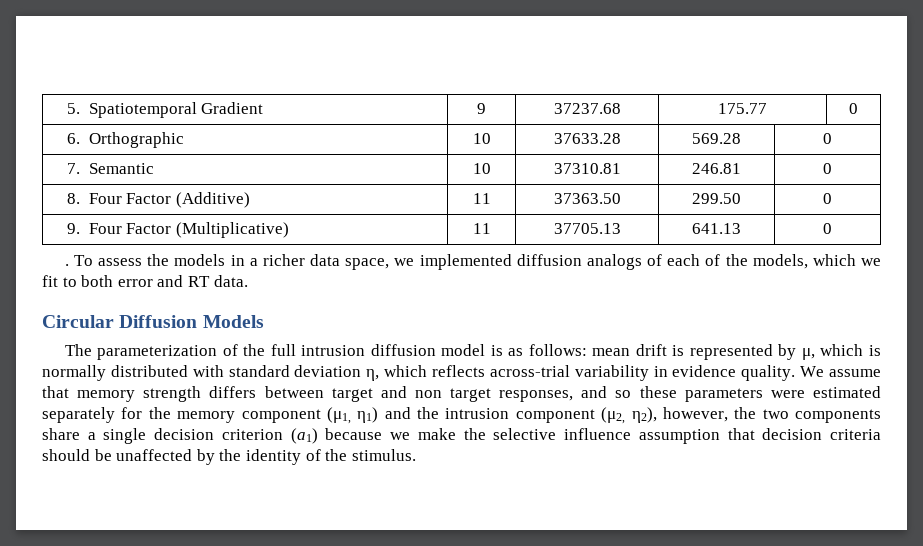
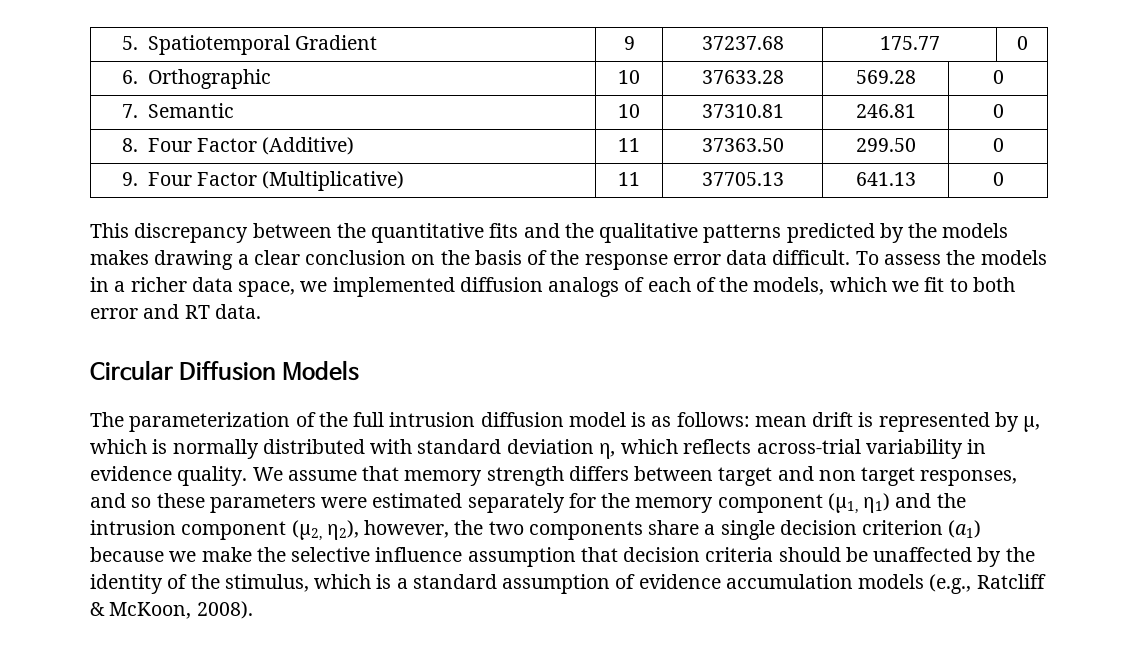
- .
+ This discrepancy between the quantitative fits and the qualitative patterns predicted by the models makes drawing a clear conclusion on the basis of the response error data difficult.
- We assume that memory strength differs between target and non target responses, and so these parameters were estimated separately for the memory component (μ1, η1) and the intrusion component (μ2, η2), however, the two components share a single decision criterion (a1) because we make the selective influence assumption that decision criteria should be unaffected by the identity of the stimulus.
+ We assume that memory strength differs between target and non target responses, and so these parameters were estimated separately for the memory component (μ1, η1) and the intrusion component (μ2, η2), however, the two components share a single decision criterion (a1) because we make the selective influence assumption that decision criteria should be unaffected by the identity of the stimulus, which is a standard assumption of evidence accumulation models (e.g., Ratcliff & McKoon, 2008).

